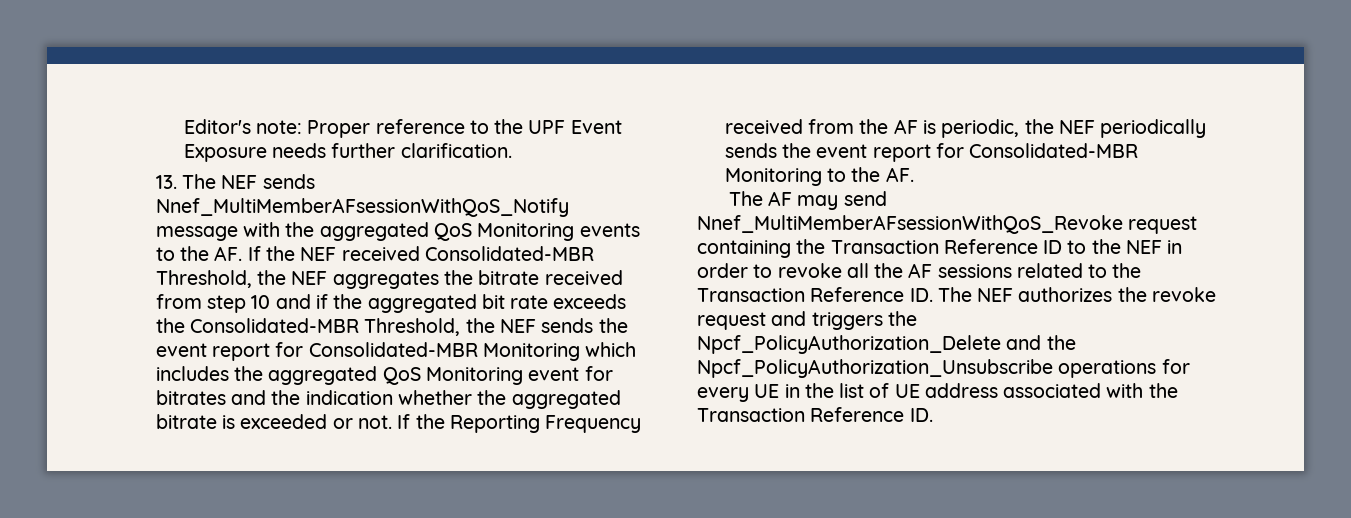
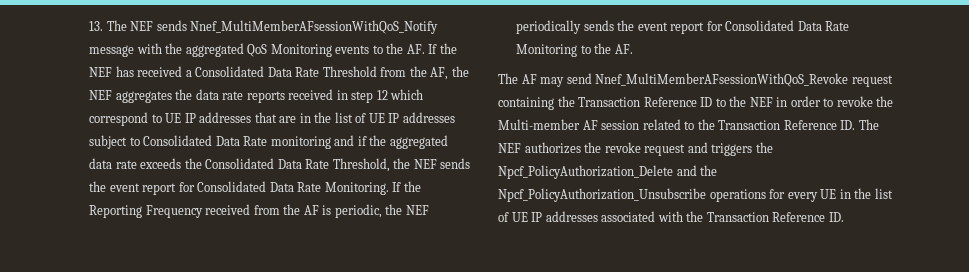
- Editor's note: Proper reference to the UPF Event Exposure needs further clarification.
- 13. The NEF sends Nnef_MultiMemberAFsessionWithQoS_Notify message with the aggregated QoS Monitoring events to the AF. If the NEF received Consolidated-MBR Threshold, the NEF aggregates the bitrate received from step 10 and if the aggregated bit rate exceeds the Consolidated-MBR Threshold, the NEF sends the event report for Consolidated-MBR Monitoring which includes the aggregated QoS Monitoring event for bitrates and the indication whether the aggregated bitrate is exceeded or not.
+ 13. The NEF sends Nnef_MultiMemberAFsessionWithQoS_Notify message with the aggregated QoS Monitoring events to the AF. If the NEF has received a Consolidated Data Rate Threshold from the AF, the NEF aggregates the data rate reports received in step 12 which correspond to UE IP addresses that are in the list of UE IP addresses subject to Consolidated Data Rate monitoring and if the aggregated data rate exceeds the Consolidated Data Rate Threshold, the NEF sends the event report for Consolidated Data Rate Monitoring.
- If the Reporting Frequency received from the AF is periodic, the NEF periodically sends the event report for Consolidated-MBR Monitoring to the AF.
+ If the Reporting Frequency received from the AF is periodic, the NEF periodically sends the event report for Consolidated Data Rate Monitoring to the AF.
- The AF may send Nnef_MultiMemberAFsessionWithQoS_Revoke request containing the Transaction Reference ID to the NEF in order to revoke all the AF sessions related to the Transaction Reference ID. The NEF authorizes the revoke request and triggers the Npcf_PolicyAuthorization_Delete and the Npcf_PolicyAuthorization_Unsubscribe operations for every UE in the list of UE address associated with the Transaction Reference ID.
+ The AF may send Nnef_MultiMemberAFsessionWithQoS_Revoke request containing the Transaction Reference ID to the NEF in order to revoke the Multi-member AF session related to the Transaction Reference ID. The NEF authorizes the revoke request and triggers the Npcf_PolicyAuthorization_Delete and the Npcf_PolicyAuthorization_Unsubscribe operations for every UE in the list of UE IP addresses associated with the Transaction Reference ID.

